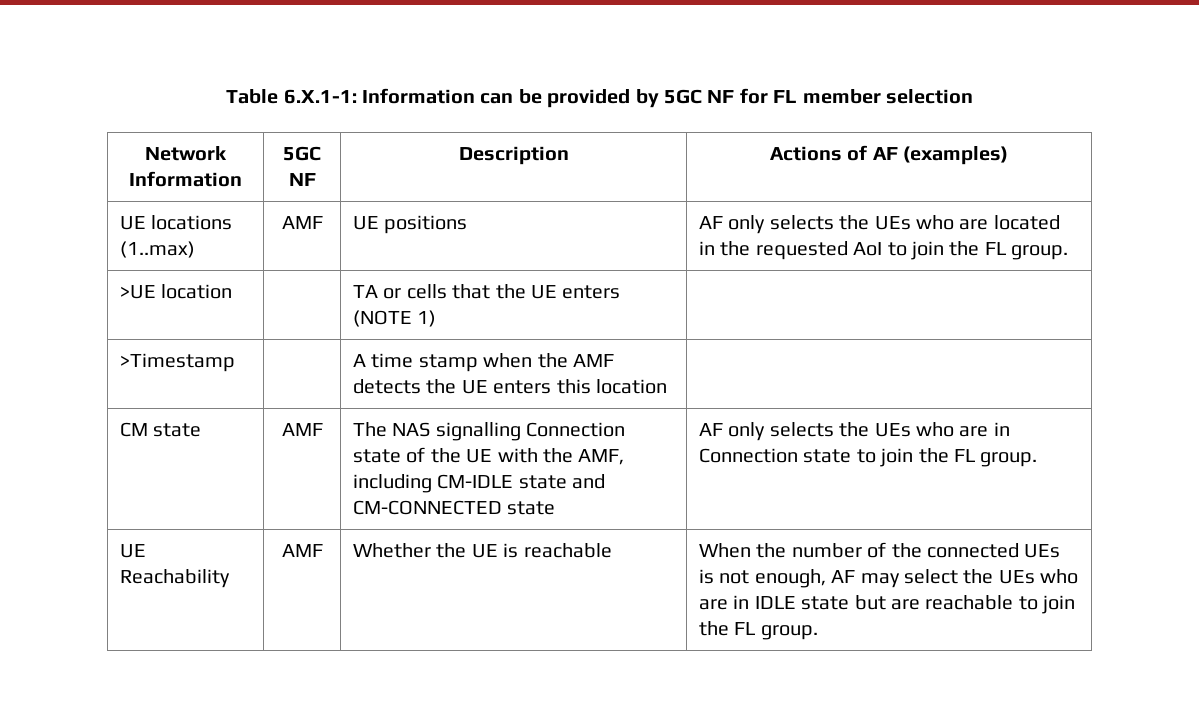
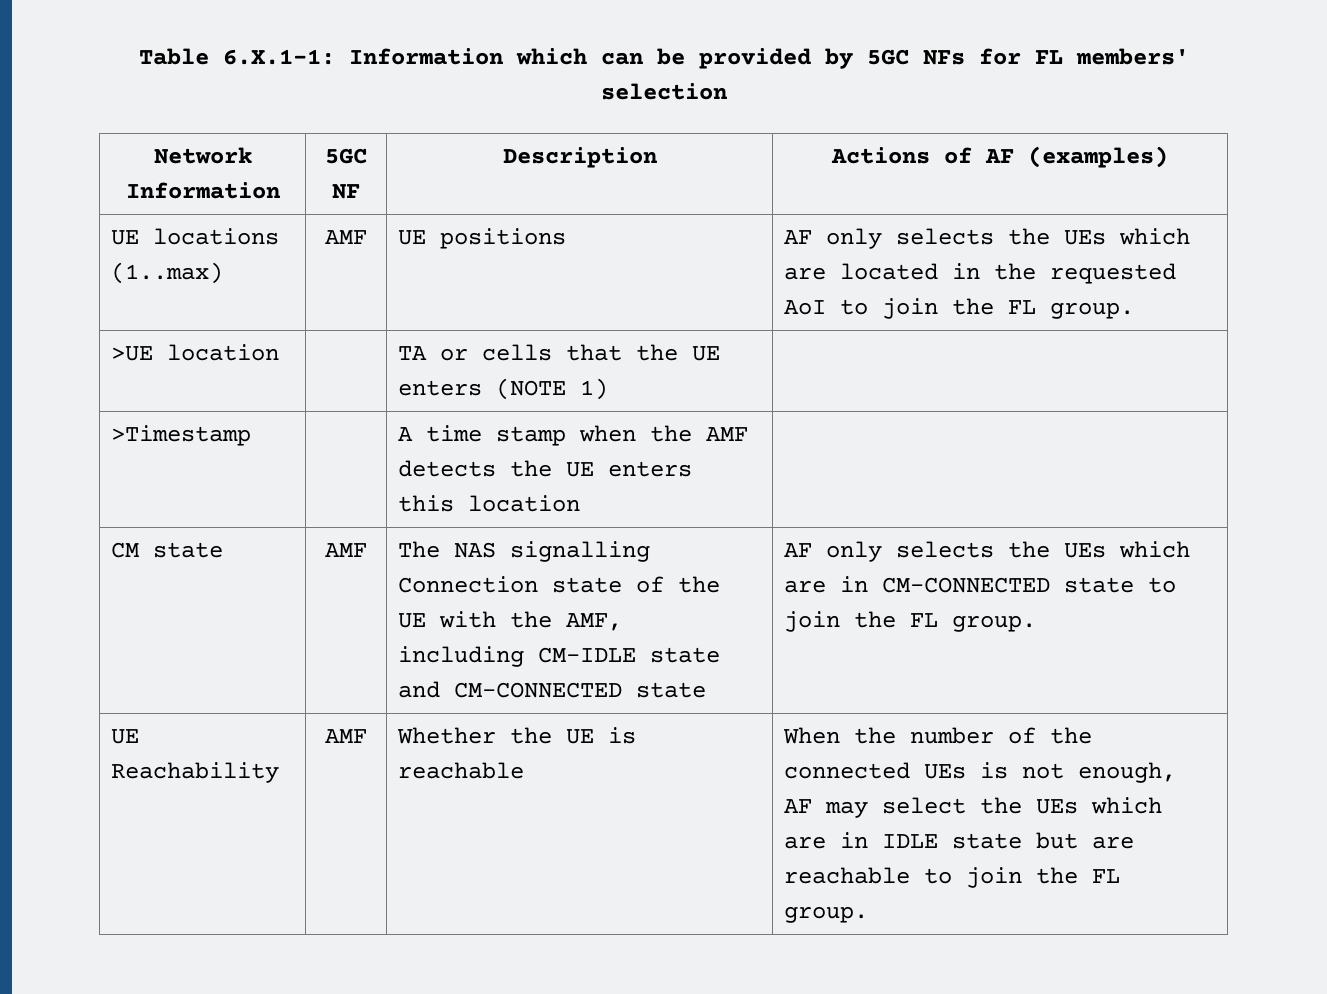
- Table 6.X.1-1: Information can be provided by 5GC NF for FL member selection
+ Table 6.X.1-1: Information which can be provided by 5GC NFs for FL members' selection
- UE locations (1..max) | AMF | UE positions | AF only selects the UEs who are located in the requested AoI to join the FL group.
+ UE locations (1..max) | AMF | UE positions | AF only selects the UEs which are located in the requested AoI to join the FL group.
- CM state | AMF | The NAS signalling Connection state of the UE with the AMF, including CM-IDLE state and CM-CONNECTED state | AF only selects the UEs who are in Connection state to join the FL group.
+ CM state | AMF | The NAS signalling Connection state of the UE with the AMF, including CM-IDLE state and CM-CONNECTED state | AF only selects the UEs which are in CM-CONNECTED state to join the FL group.
- UE Reachability | AMF | Whether the UE is reachable | When the number of the connected UEs is not enough, AF may select the UEs who are in IDLE state but are reachable to join the FL group.
+ UE Reachability | AMF | Whether the UE is reachable | When the number of the connected UEs is not enough, AF may select the UEs which are in IDLE state but are reachable to join the FL group.

